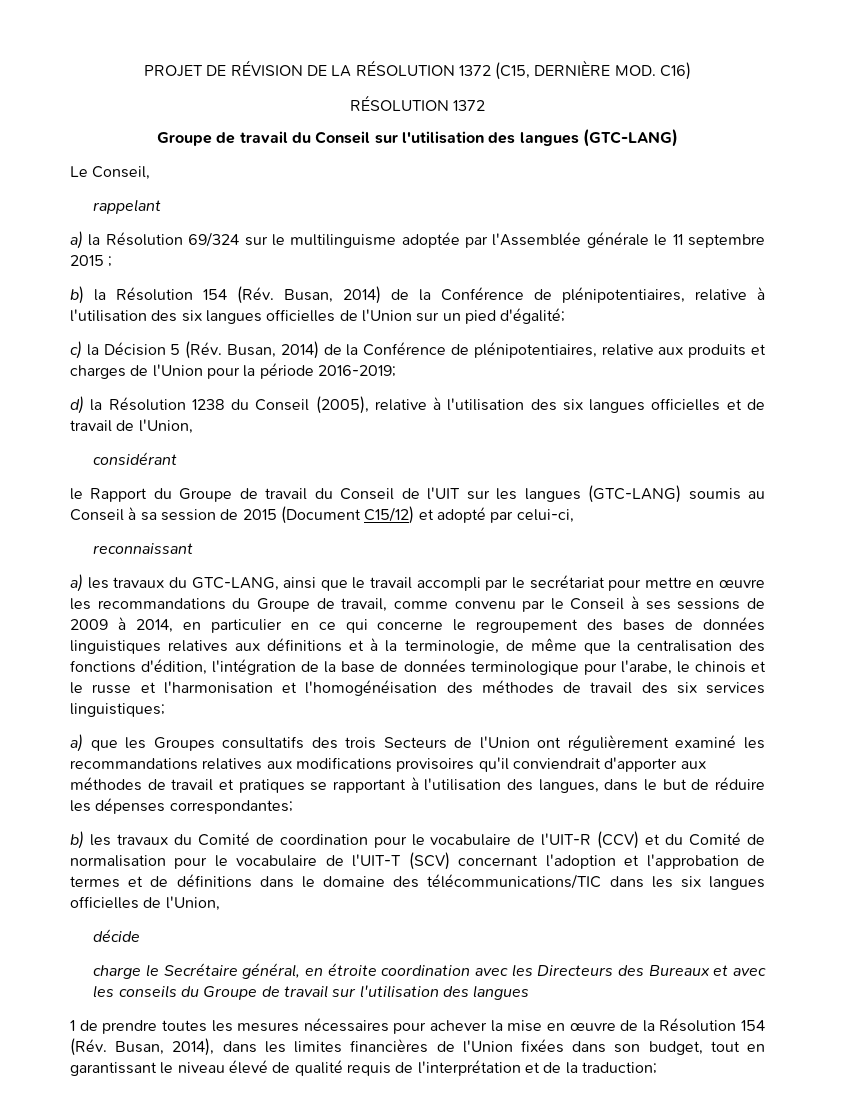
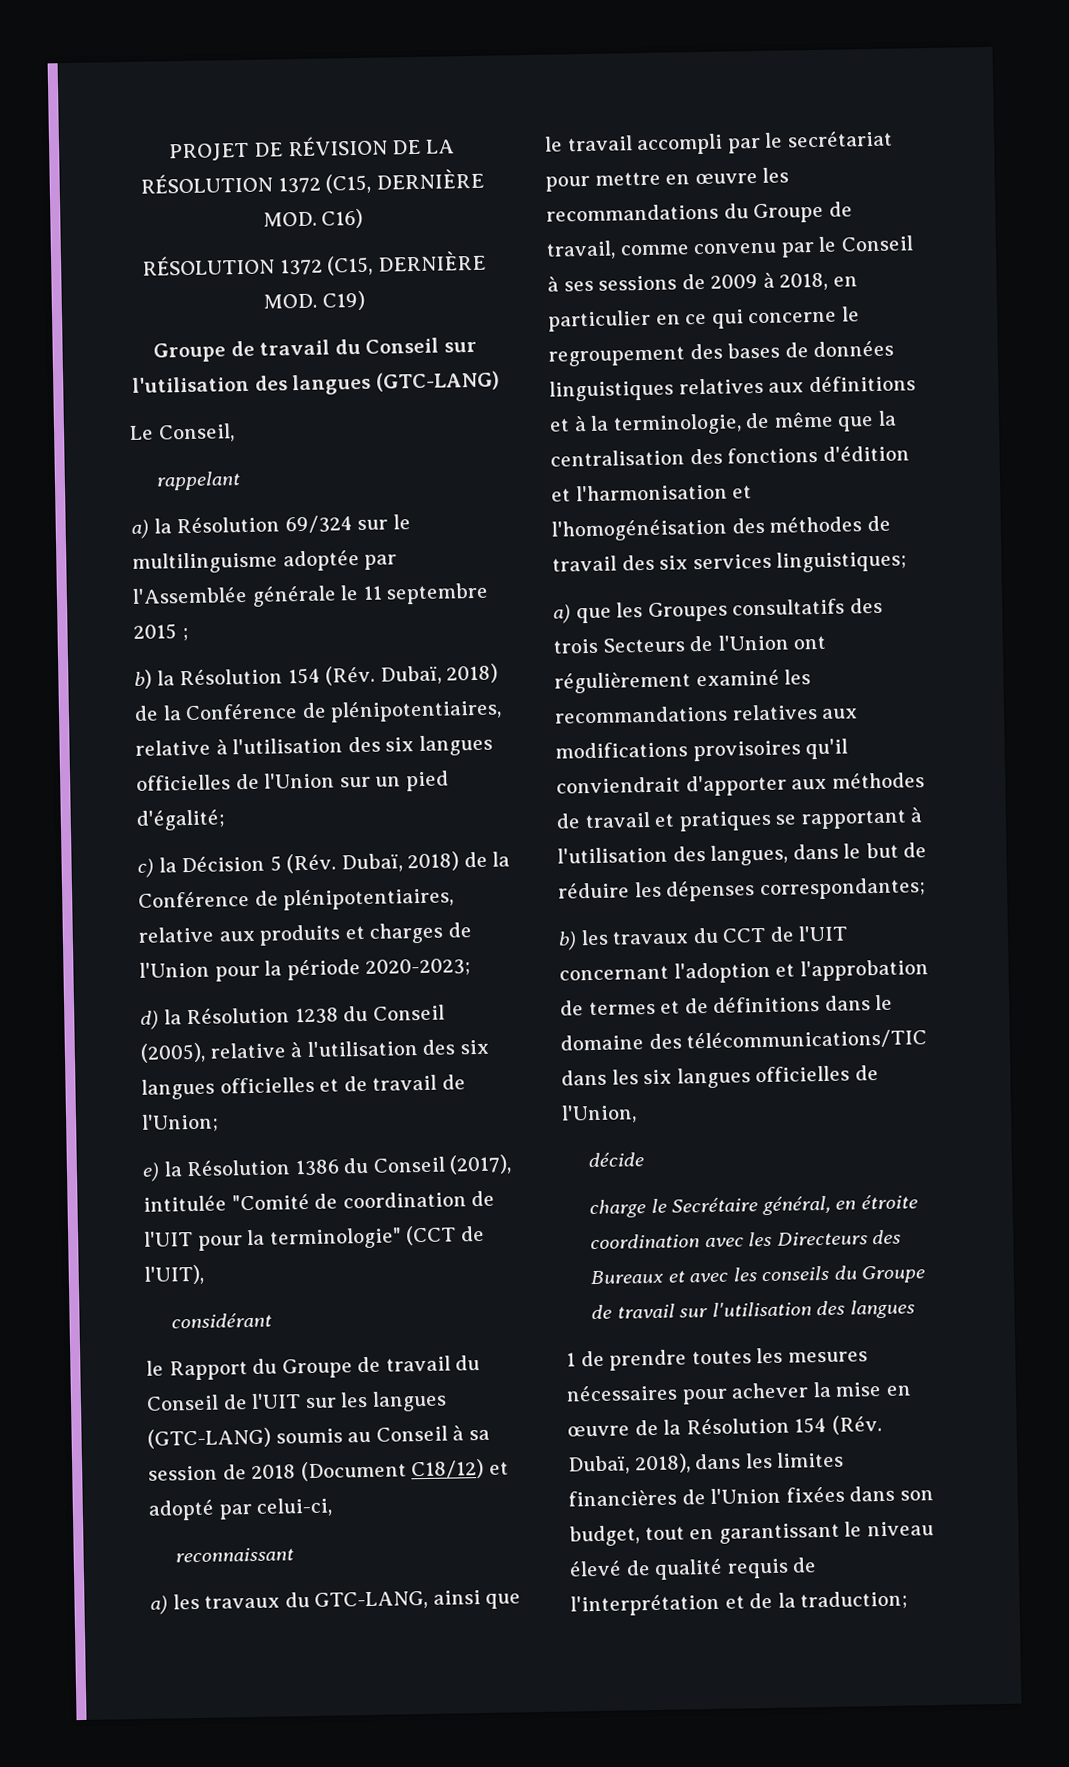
  PROJET DE RÉVISION DE LA RÉSOLUTION 1372 (C15, DERNIÈRE MOD. C16)
- RÉSOLUTION 1372
+ RÉSOLUTION 1372 (C15, DERNIÈRE MOD. C19)
- b) la Résolution 154 (Rév. Busan, 2014) de la Conférence de plénipotentiaires, relative à l'utilisation des six langues officielles de l'Union sur un pied d'égalité;
+ b) la Résolution 154 (Rév. Dubaï, 2018) de la Conférence de plénipotentiaires, relative à l'utilisation des six langues officielles de l'Union sur un pied d'égalité;
- c) la Décision 5 (Rév. Busan, 2014) de la Conférence de plénipotentiaires, relative aux produits et charges de l'Union pour la période 2016-2019;
+ c) la Décision 5 (Rév. Dubaï, 2018) de la Conférence de plénipotentiaires, relative aux produits et charges de l'Union pour la période 2020-2023;
- d) la Résolution 1238 du Conseil (2005), relative à l'utilisation des six langues officielles et de travail de l'Union,
+ d) la Résolution 1238 du Conseil (2005), relative à l'utilisation des six langues officielles et de travail de l'Union;
+ e) la Résolution 1386 du Conseil (2017), intitulée "Comité de coordination de l'UIT pour la terminologie" (CCT de l'UIT),
- le Rapport du Groupe de travail du Conseil de l'UIT sur les langues (GTC-LANG) soumis au Conseil à sa session de 2015 (Document C15/12) et adopté par celui-ci,
+ le Rapport du Groupe de travail du Conseil de l'UIT sur les langues (GTC-LANG) soumis au Conseil à sa session de 2018 (Document C18/12) et adopté par celui-ci,
- a) les travaux du GTC-LANG, ainsi que le travail accompli par le secrétariat pour mettre en œuvre les recommandations du Groupe de travail, comme convenu par le Conseil à ses sessions de 2009 à 2014, en particulier en ce qui concerne le regroupement des bases de données linguistiques relatives aux définitions et à la terminologie, de même que la centralisation des fonctions d'édition, l'intégration de la base de données terminologique pour l'arabe, le chinois et le russe et l'harmonisation et l'homogénéisation des méthodes de travail des six services linguistiques;
+ a) les travaux du GTC-LANG, ainsi que le travail accompli par le secrétariat pour mettre en œuvre les recommandations du Groupe de travail, comme convenu par le Conseil à ses sessions de 2009 à 2018, en particulier en ce qui concerne le regroupement des bases de données linguistiques relatives aux définitions et à la terminologie, de même que la centralisation des fonctions d'édition et l'harmonisation et l'homogénéisation des méthodes de travail des six services linguistiques;
- b) les travaux du Comité de coordination pour le vocabulaire de l'UIT-R (CCV) et du Comité de normalisation pour le vocabulaire de l'UIT-T (SCV) concernant l'adoption et l'approbation de termes et de définitions dans le domaine des télécommunications/TIC dans les six langues officielles de l'Union,
+ b) les travaux du CCT de l'UIT concernant l'adoption et l'approbation de termes et de définitions dans le domaine des télécommunications/TIC dans les six langues officielles de l'Union,
- 1 de prendre toutes les mesures nécessaires pour achever la mise en œuvre de la Résolution 154 (Rév. Busan, 2014), dans les limites financières de l'Union fixées dans son budget, tout en garantissant le niveau élevé de qualité requis de l'interprétation et de la traduction;
+ 1 de prendre toutes les mesures nécessaires pour achever la mise en œuvre de la Résolution 154 (Rév. Dubaï, 2018), dans les limites financières de l'Union fixées dans son budget, tout en garantissant le niveau élevé de qualité requis de l'interprétation et de la traduction;

